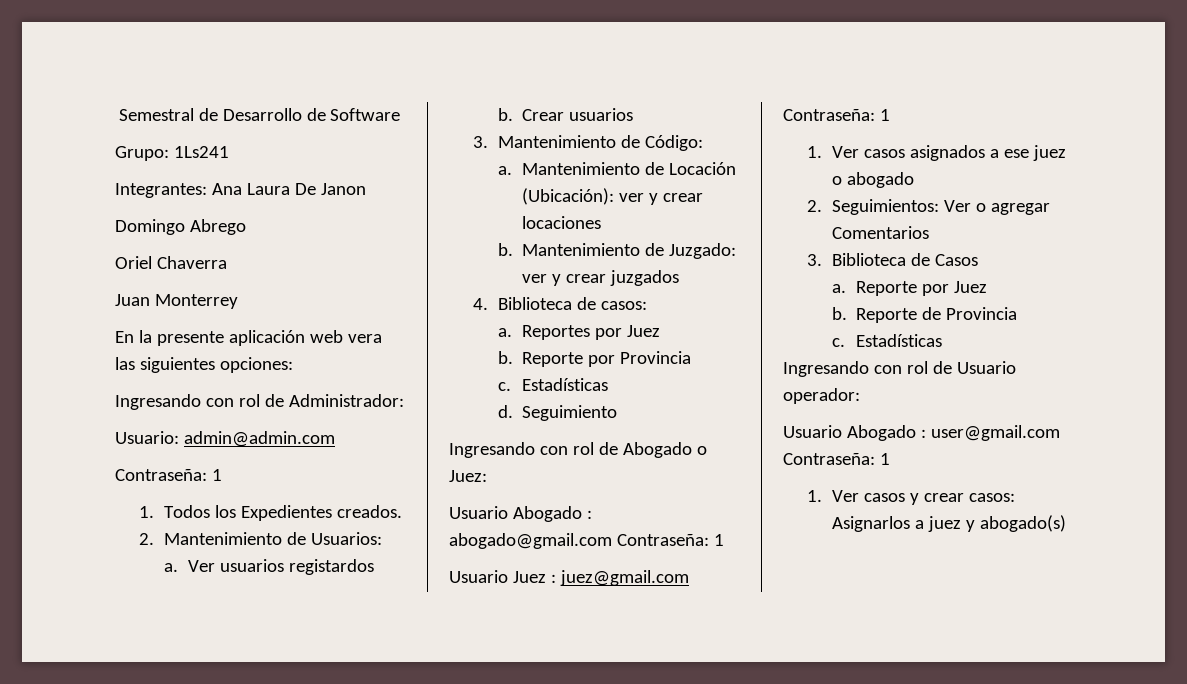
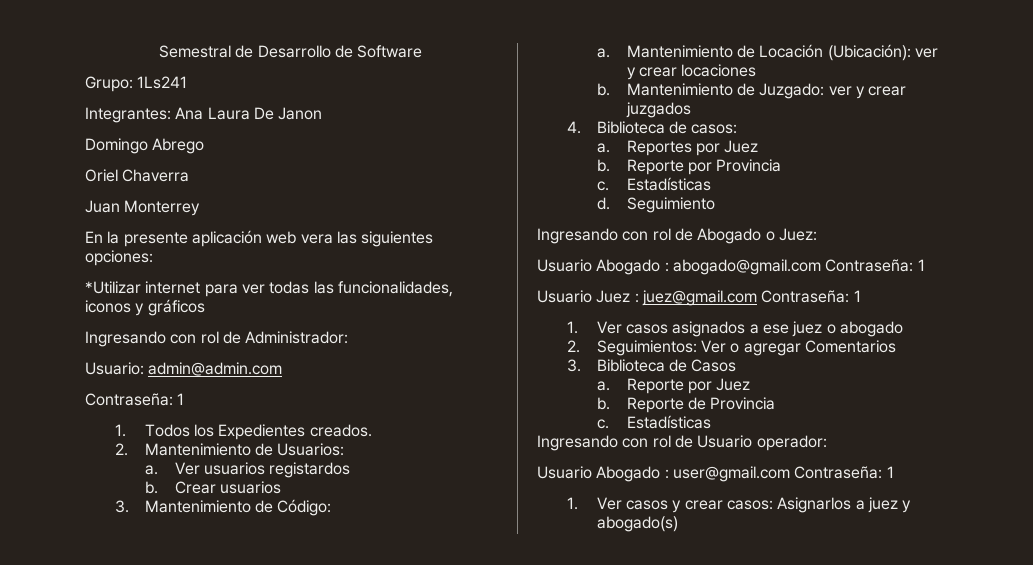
+ *Utilizar internet para ver todas las funcionalidades, iconos y gráficos

